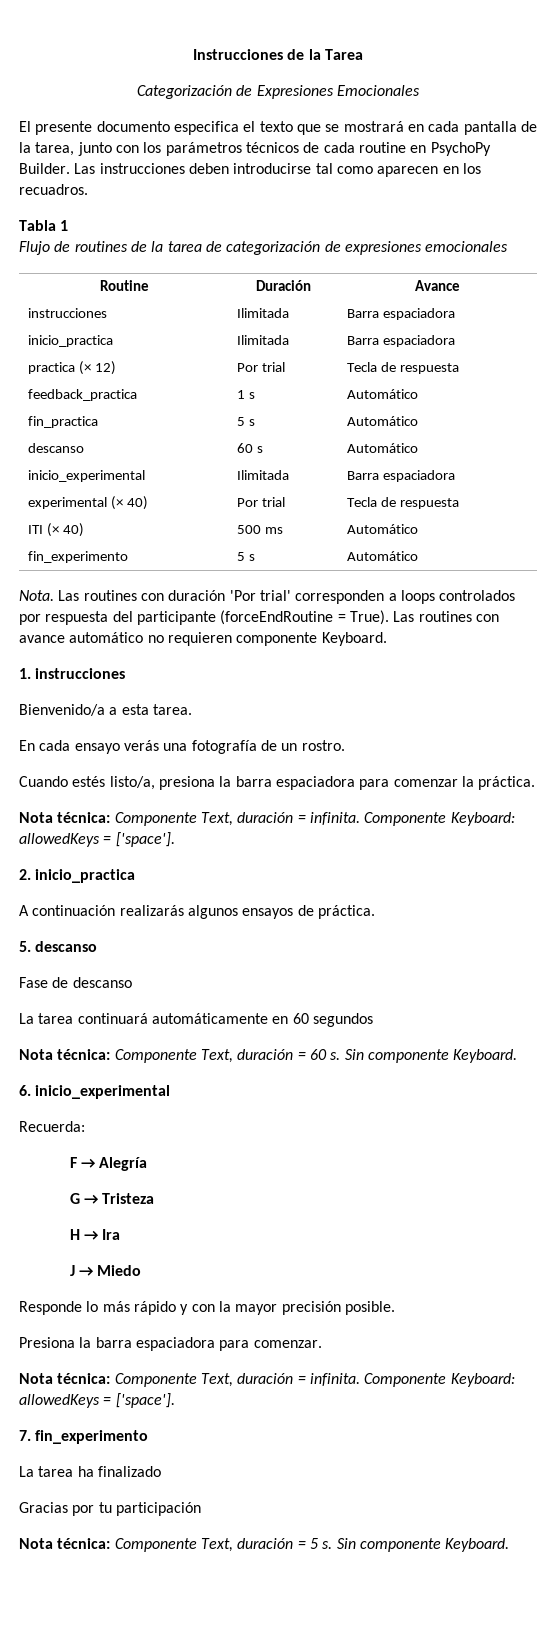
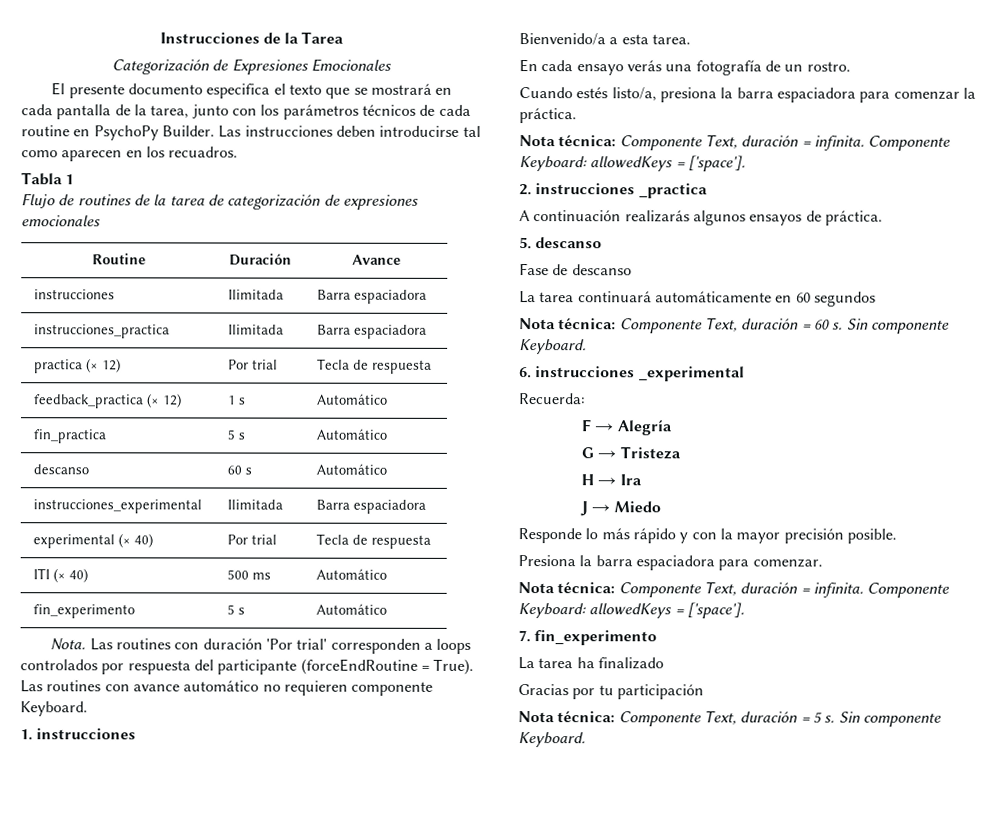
- inicio_practica | Ilimitada | Barra espaciadora
+ instrucciones_practica | Ilimitada | Barra espaciadora
- feedback_practica | 1 s | Automático
+ feedback_practica (× 12) | 1 s | Automático
- inicio_experimental | Ilimitada | Barra espaciadora
+ instrucciones_experimental | Ilimitada | Barra espaciadora
- 2. inicio_practica
+ 2. instrucciones _practica
- 6. inicio_experimental
+ 6. instrucciones _experimental

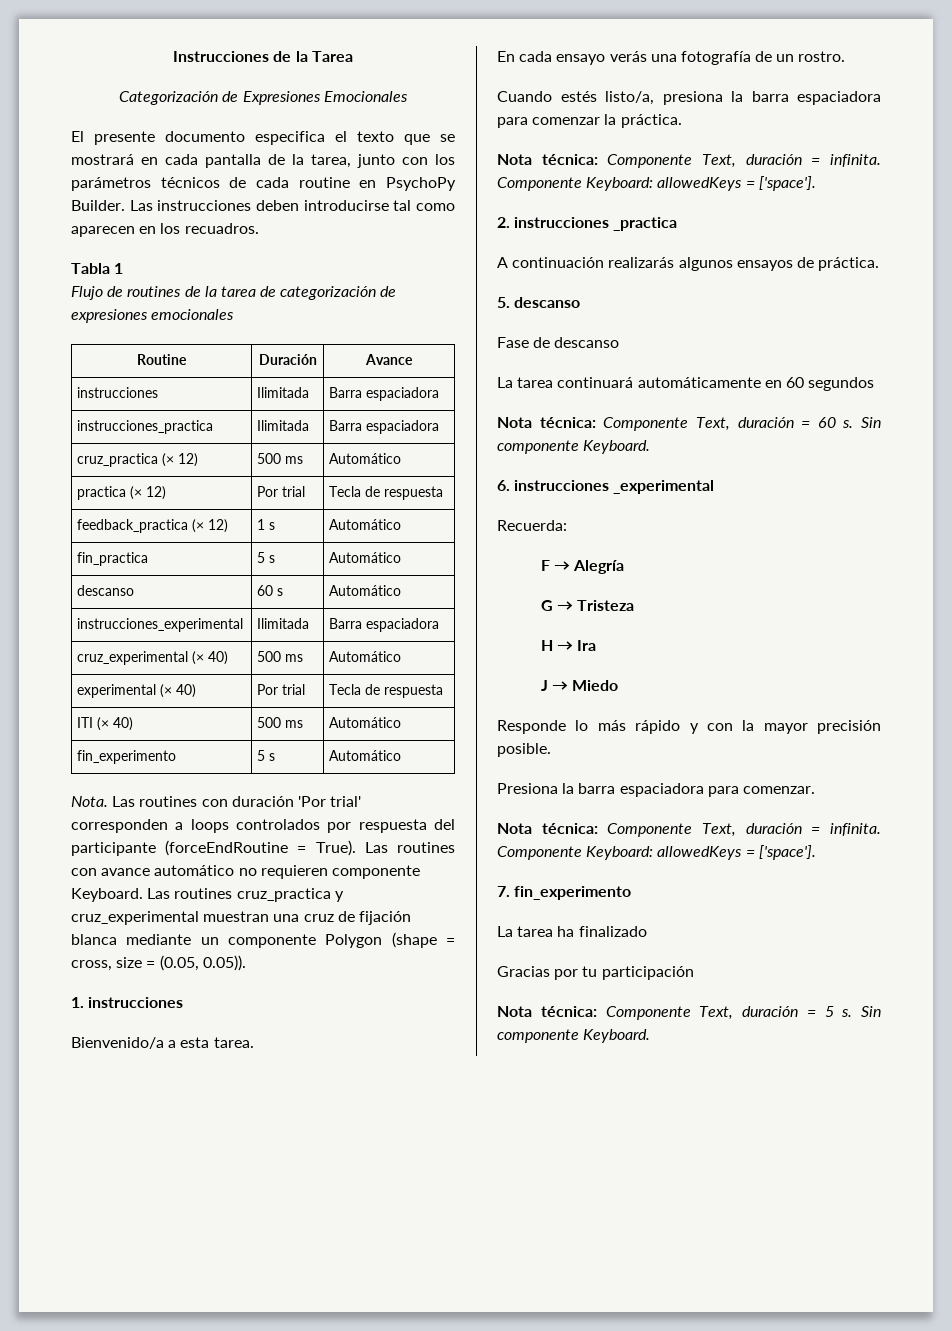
+ cruz_practica (× 12) | 500 ms | Automático
+ cruz_experimental (× 40) | 500 ms | Automático
+ Las routines cruz_practica y cruz_experimental muestran una cruz de fijación blanca mediante un componente Polygon (shape = cross, size = (0.05, 0.05)).

